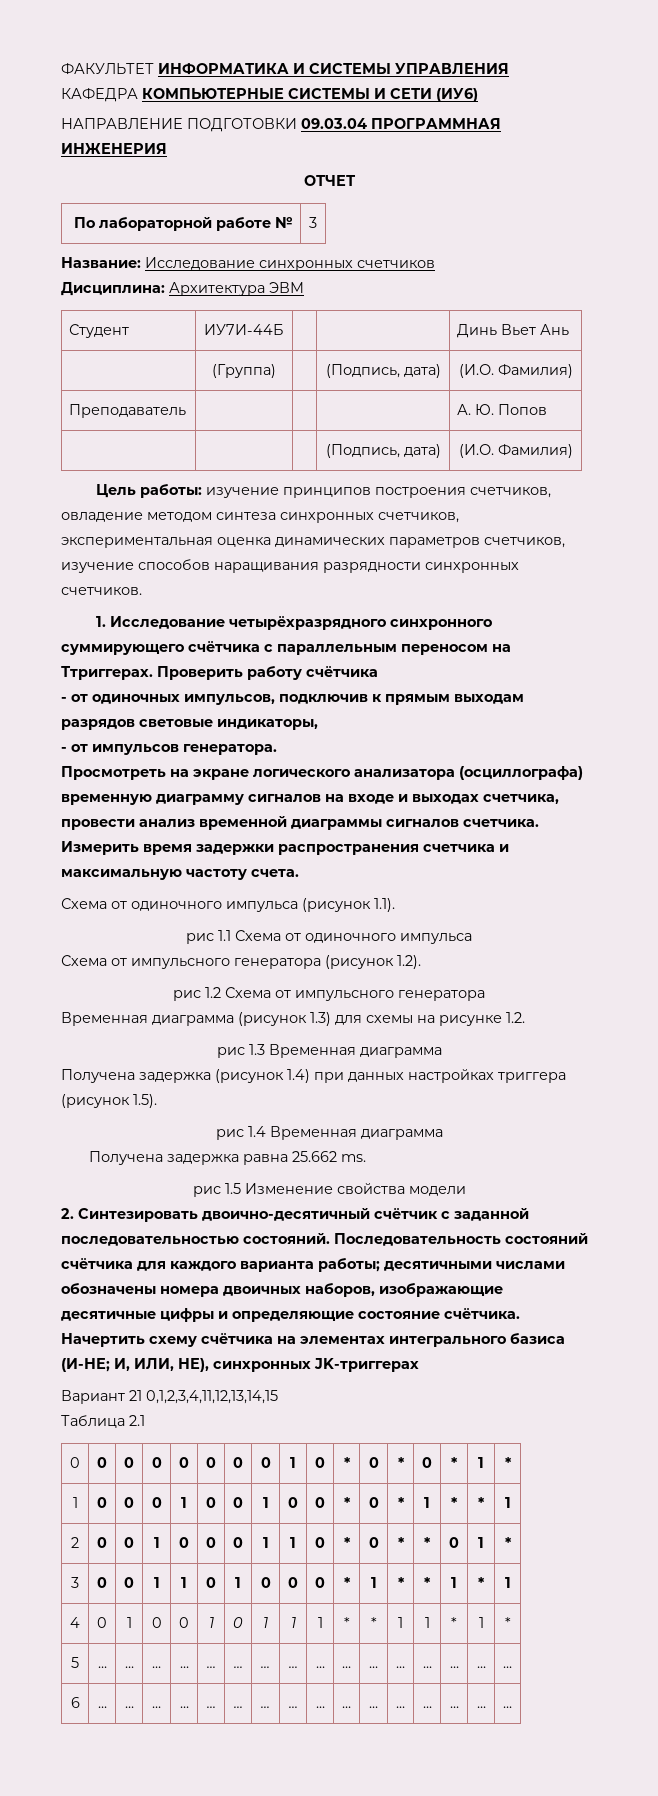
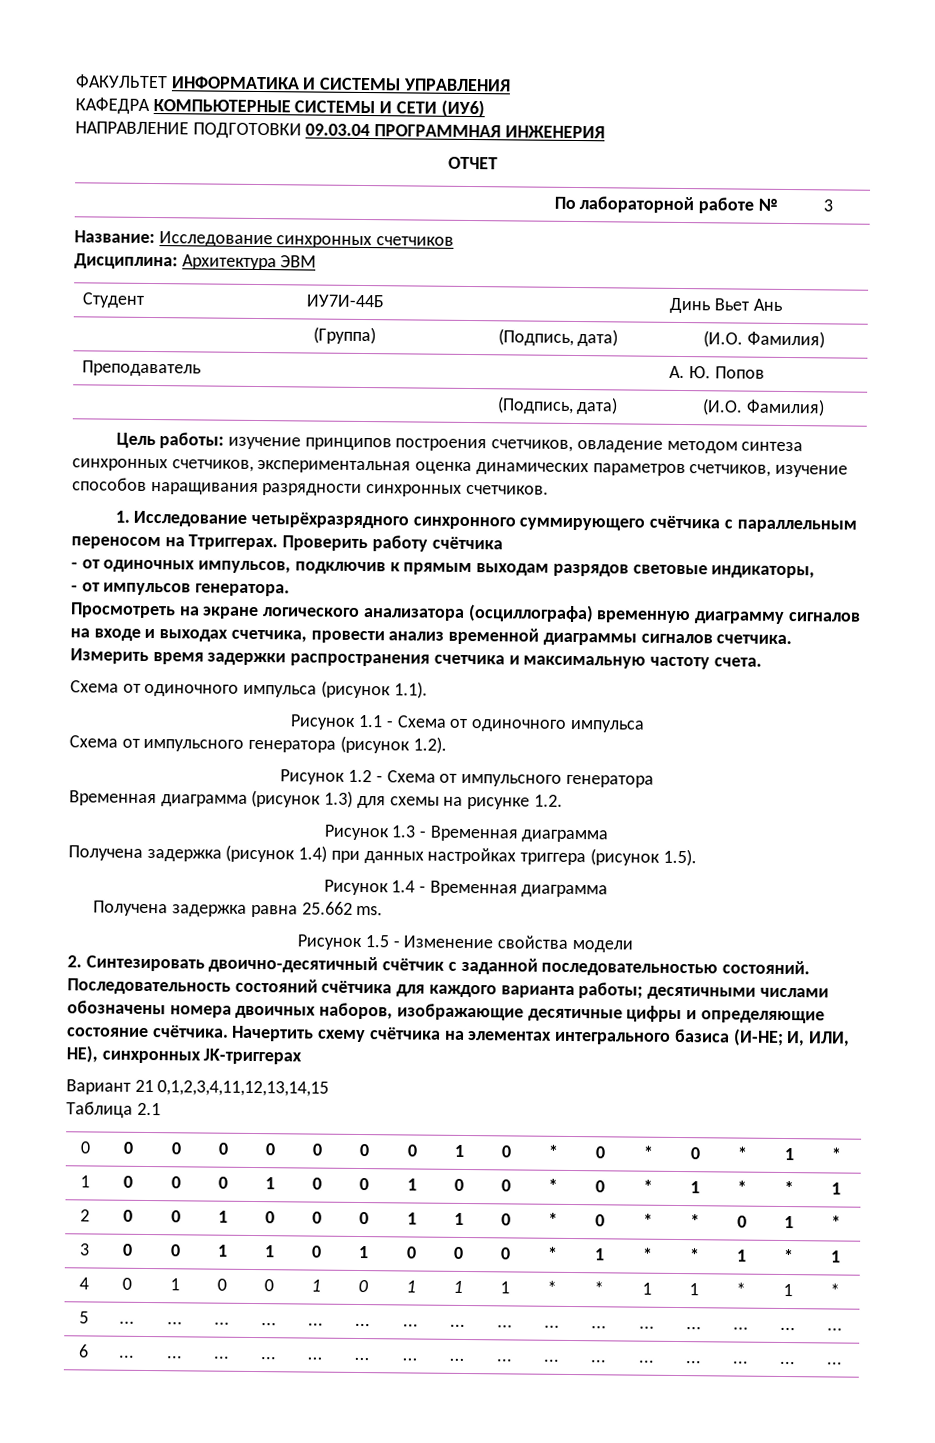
- рис 1.1 Схема от одиночного импульса
+ Рисунок 1.1 - Схема от одиночного импульса
- рис 1.2 Схема от импульсного генератора
+ Рисунок 1.2 - Схема от импульсного генератора
- рис 1.3 Временная диаграмма
+ Рисунок 1.3 - Временная диаграмма
- рис 1.4 Временная диаграмма
+ Рисунок 1.4 - Временная диаграмма
- рис 1.5 Изменение свойства модели
+ Рисунок 1.5 - Изменение свойства модели

